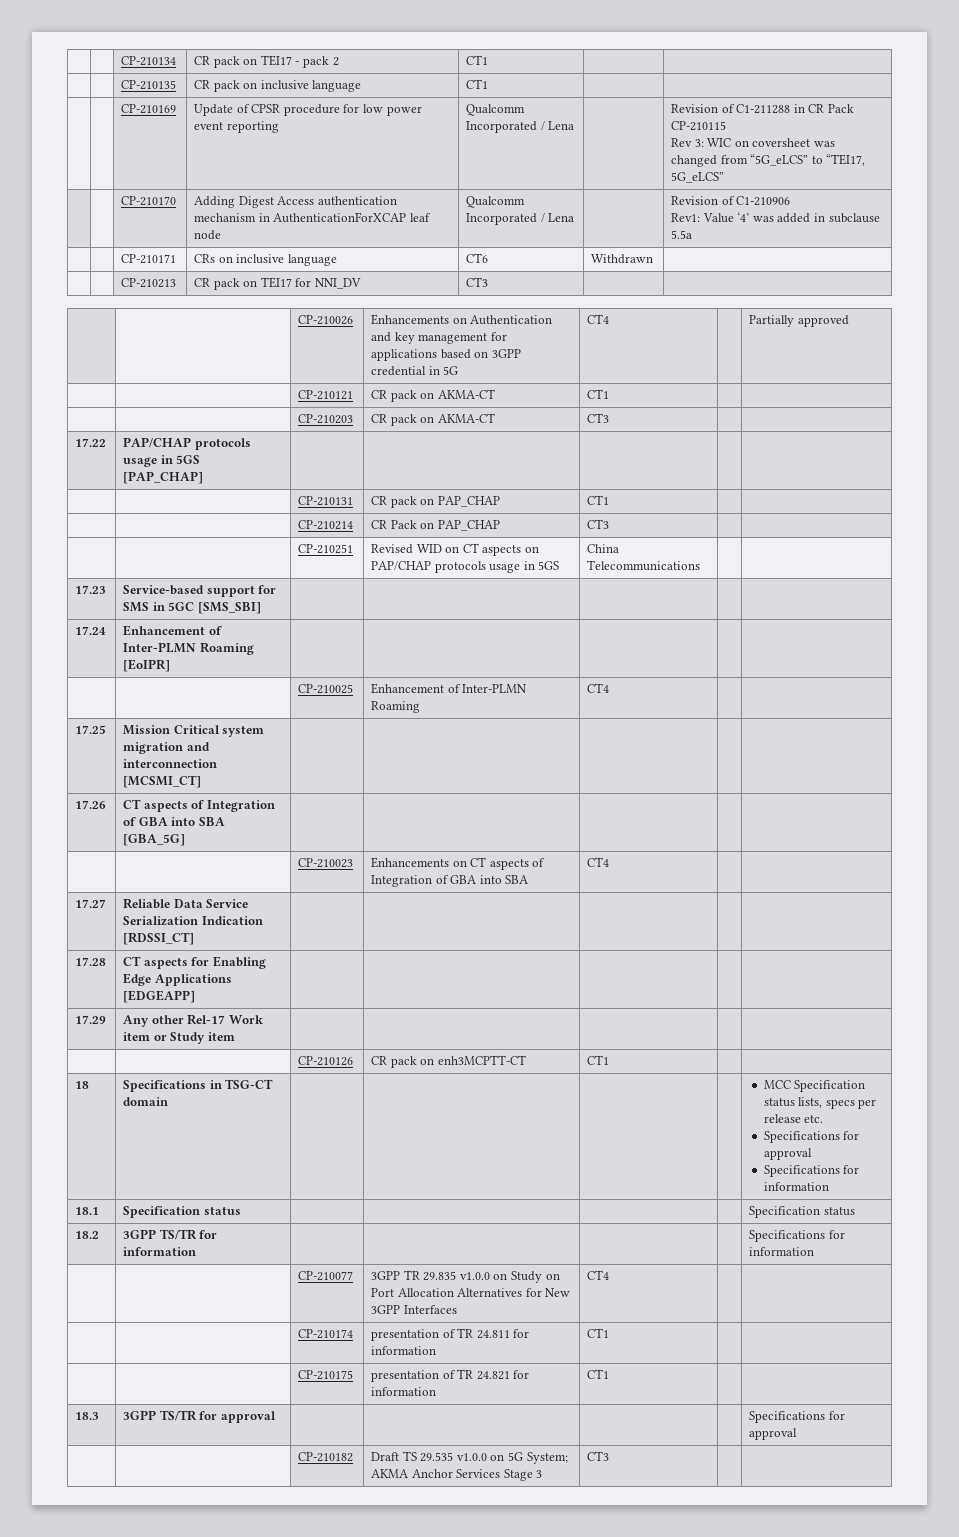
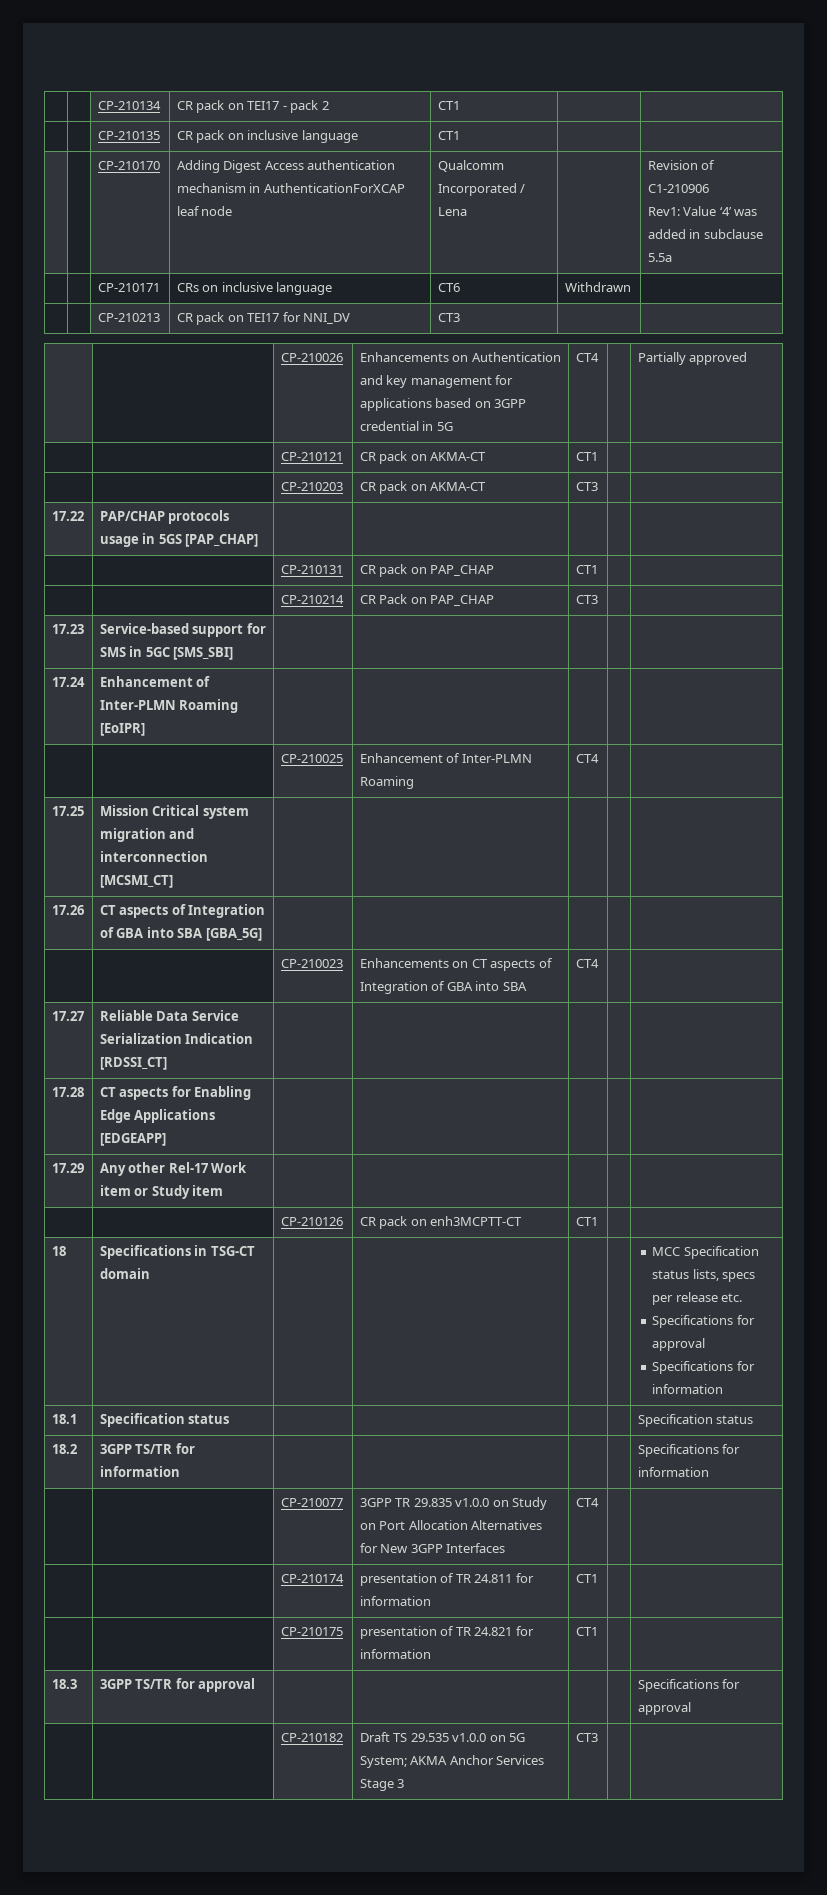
- | | CP-210169 | Update of CPSR procedure for low power event reporting | Qualcomm Incorporated / Lena | | Revision of C1-211288 in CR Pack CP-210115
- Rev 3: WIC on coversheet was changed from “5G_eLCS” to “TEI17, 5G_eLCS”
- | | CP-210251 | Revised WID on CT aspects on PAP/CHAP protocols usage in 5GS | China Telecommunications | |

